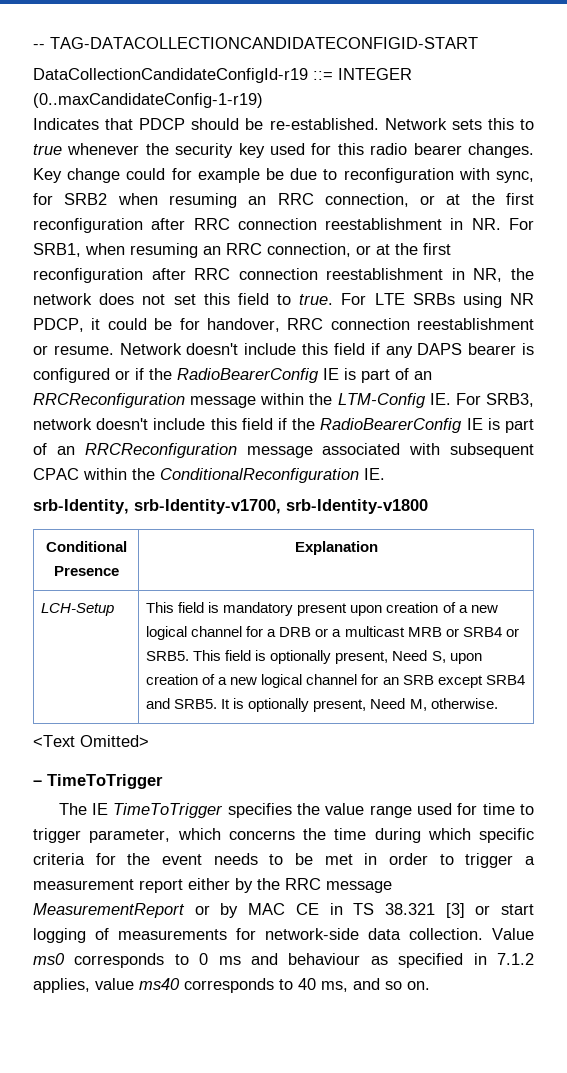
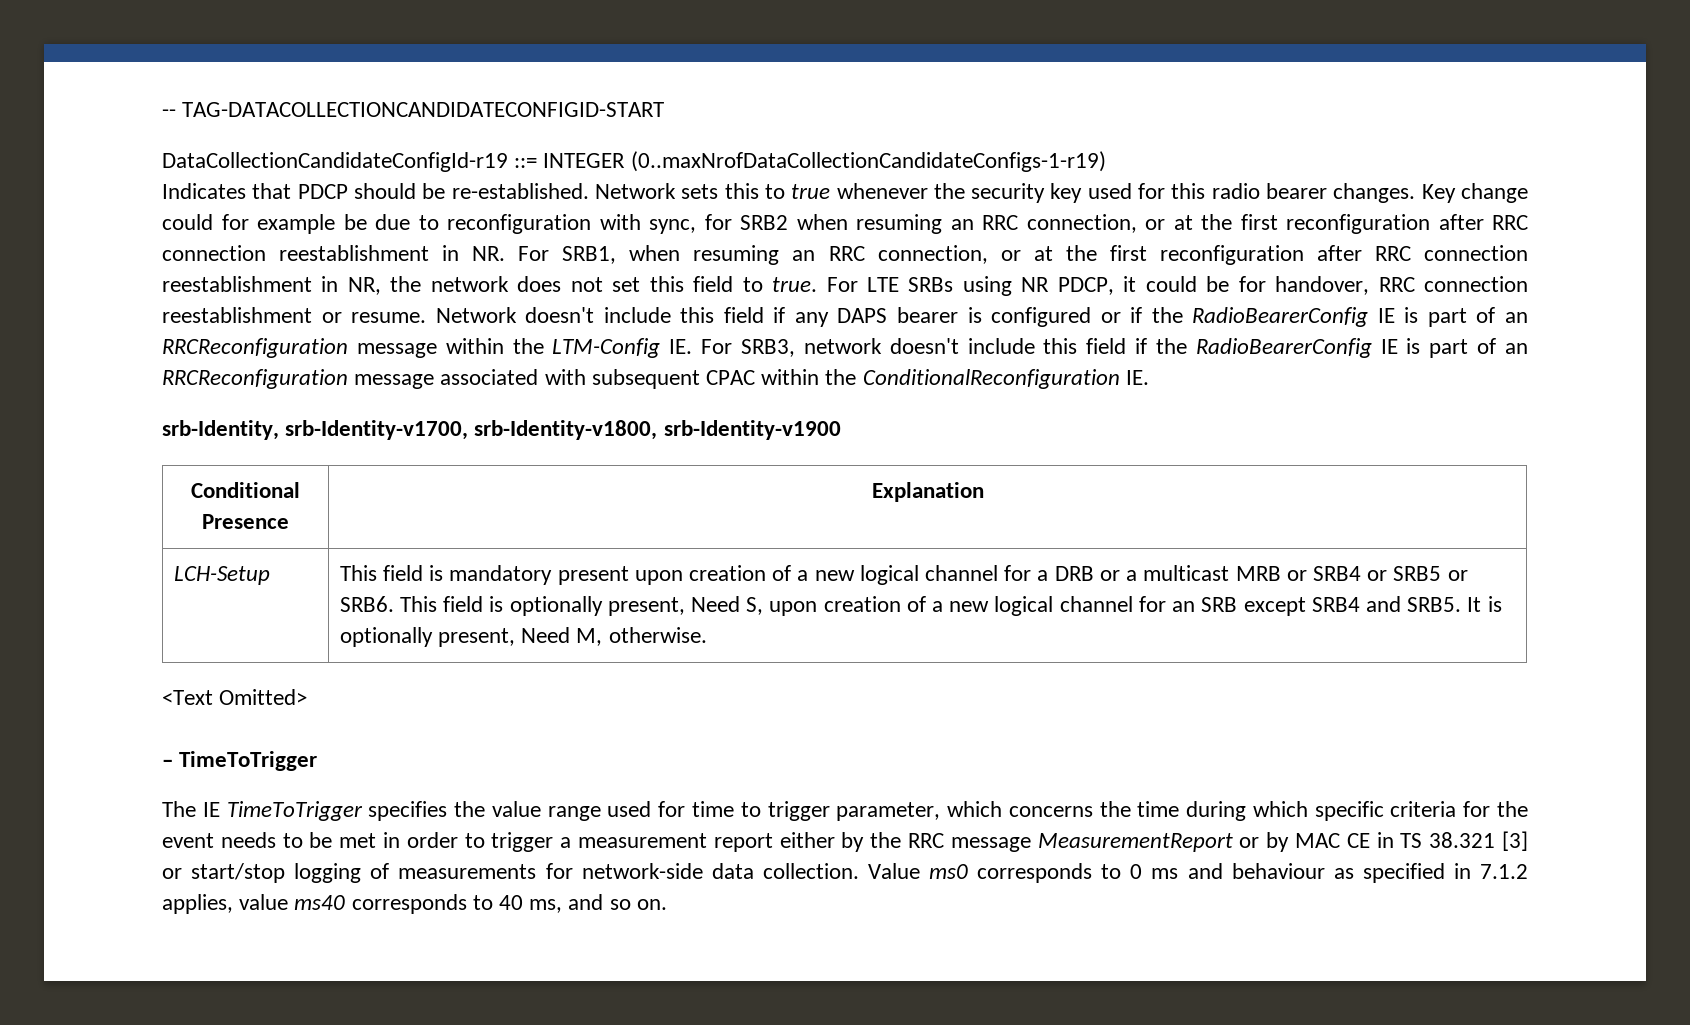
- DataCollectionCandidateConfigId-r19 ::= INTEGER (0..maxCandidateConfig-1-r19)
+ DataCollectionCandidateConfigId-r19 ::= INTEGER (0..maxNrofDataCollectionCandidateConfigs-1-r19)
- srb-Identity, srb-Identity-v1700, srb-Identity-v1800
+ srb-Identity, srb-Identity-v1700, srb-Identity-v1800, srb-Identity-v1900
- This field is mandatory present upon creation of a new logical channel for a DRB or a multicast MRB or SRB4 or SRB5.
+ This field is mandatory present upon creation of a new logical channel for a DRB or a multicast MRB or SRB4 or SRB5 or SRB6.
- The IE TimeToTrigger specifies the value range used for time to trigger parameter, which concerns the time during which specific criteria for the event needs to be met in order to trigger a measurement report either by the RRC message MeasurementReport or by MAC CE in TS 38.321 [3] or start logging of measurements for network-side data collection.
+ The IE TimeToTrigger specifies the value range used for time to trigger parameter, which concerns the time during which specific criteria for the event needs to be met in order to trigger a measurement report either by the RRC message MeasurementReport or by MAC CE in TS 38.321 [3] or start/stop logging of measurements for network-side data collection.

